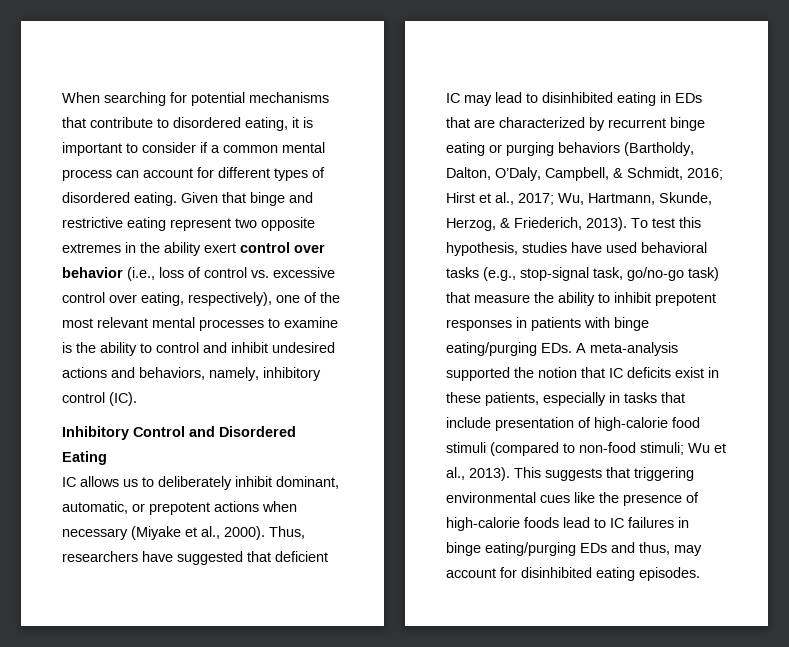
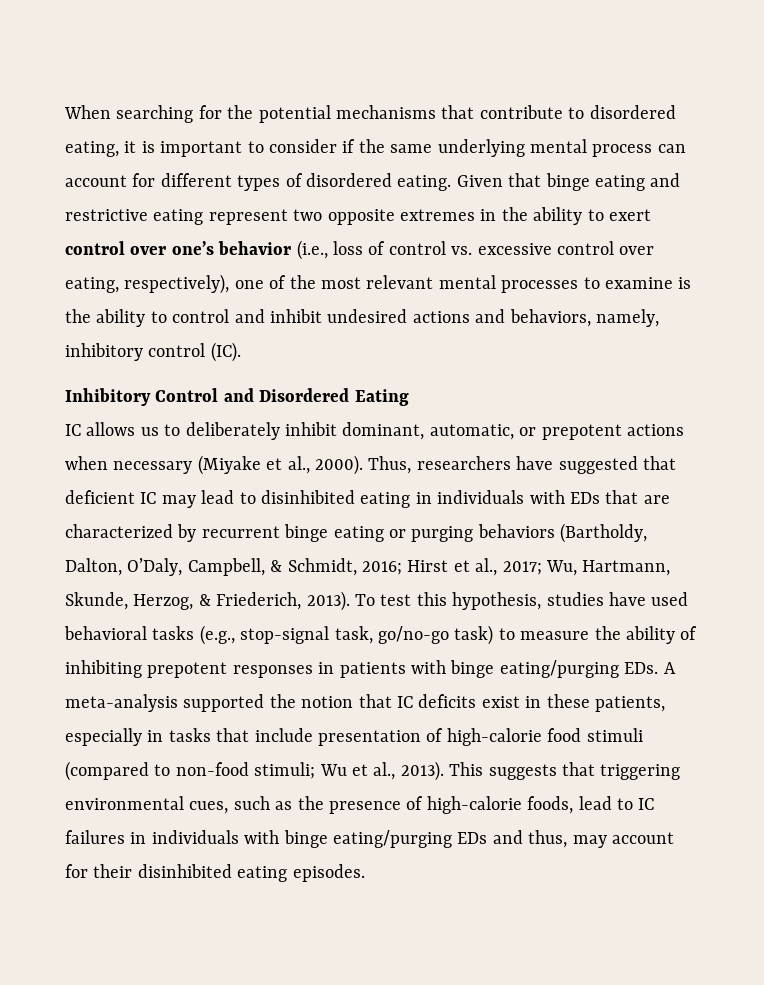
- When searching for potential mechanisms that contribute to disordered eating, it is important to consider if a common mental process can account for different types of disordered eating.
+ When searching for the potential mechanisms that contribute to disordered eating, it is important to consider if the same underlying mental process can account for different types of disordered eating.
- Given that binge and restrictive eating represent two opposite extremes in the ability exert control over behavior (i.e., loss of control vs. excessive control over eating, respectively), one of the most relevant mental processes to examine is the ability to control and inhibit undesired actions and behaviors, namely, inhibitory control (IC).
+ Given that binge eating and restrictive eating represent two opposite extremes in the ability to exert control over one’s behavior (i.e., loss of control vs. excessive control over eating, respectively), one of the most relevant mental processes to examine is the ability to control and inhibit undesired actions and behaviors, namely, inhibitory control (IC).
- Thus, researchers have suggested that deficient IC may lead to disinhibited eating in EDs that are characterized by recurrent binge eating or purging behaviors (Bartholdy, Dalton, O’Daly, Campbell, & Schmidt, 2016; Hirst et al., 2017; Wu, Hartmann, Skunde, Herzog, & Friederich, 2013).
+ Thus, researchers have suggested that deficient IC may lead to disinhibited eating in individuals with EDs that are characterized by recurrent binge eating or purging behaviors (Bartholdy, Dalton, O’Daly, Campbell, & Schmidt, 2016; Hirst et al., 2017; Wu, Hartmann, Skunde, Herzog, & Friederich, 2013).
- To test this hypothesis, studies have used behavioral tasks (e.g., stop-signal task, go/no-go task) that measure the ability to inhibit prepotent responses in patients with binge eating/purging EDs. A meta-analysis supported the notion that IC deficits exist in these patients, especially in tasks that include presentation of high-calorie food stimuli (compared to non-food stimuli; Wu et al., 2013).
+ To test this hypothesis, studies have used behavioral tasks (e.g., stop-signal task, go/no-go task) to measure the ability of inhibiting prepotent responses in patients with binge eating/purging EDs. A meta-analysis supported the notion that IC deficits exist in these patients, especially in tasks that include presentation of high-calorie food stimuli (compared to non-food stimuli; Wu et al., 2013).
- This suggests that triggering environmental cues like the presence of high-calorie foods lead to IC failures in binge eating/purging EDs and thus, may account for disinhibited eating episodes.
+ This suggests that triggering environmental cues, such as the presence of high-calorie foods, lead to IC failures in individuals with binge eating/purging EDs and thus, may account for their disinhibited eating episodes.

